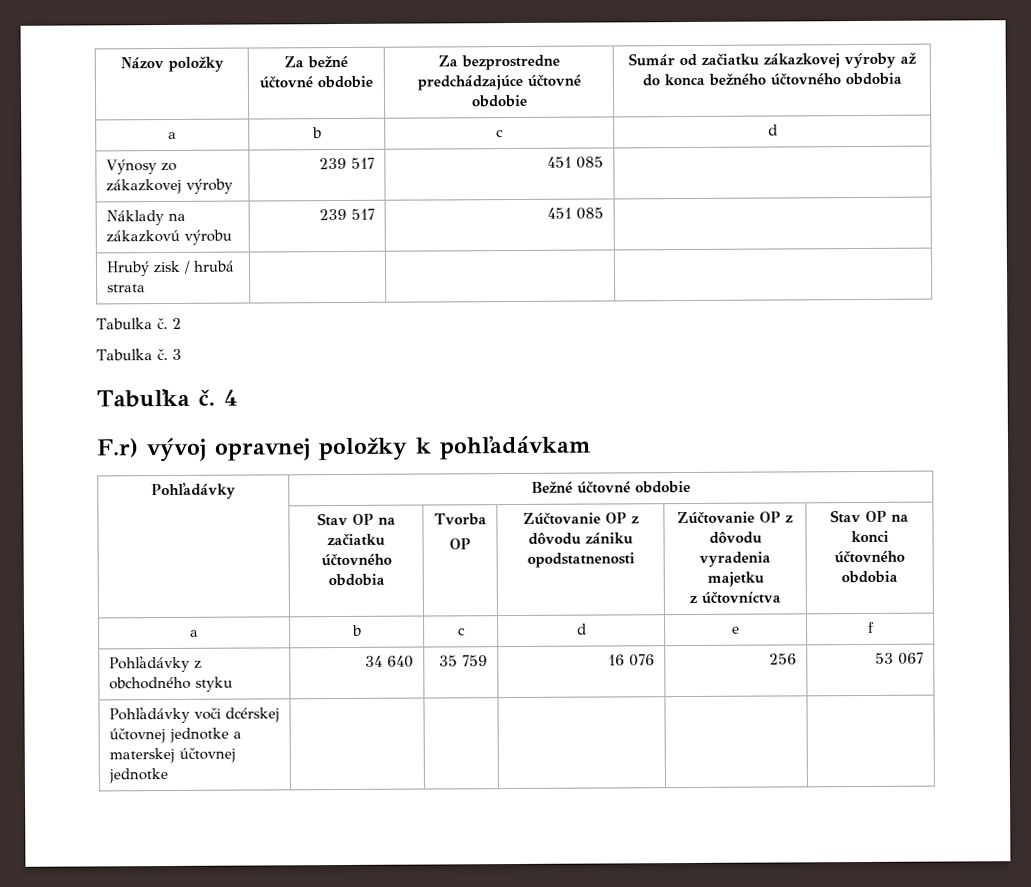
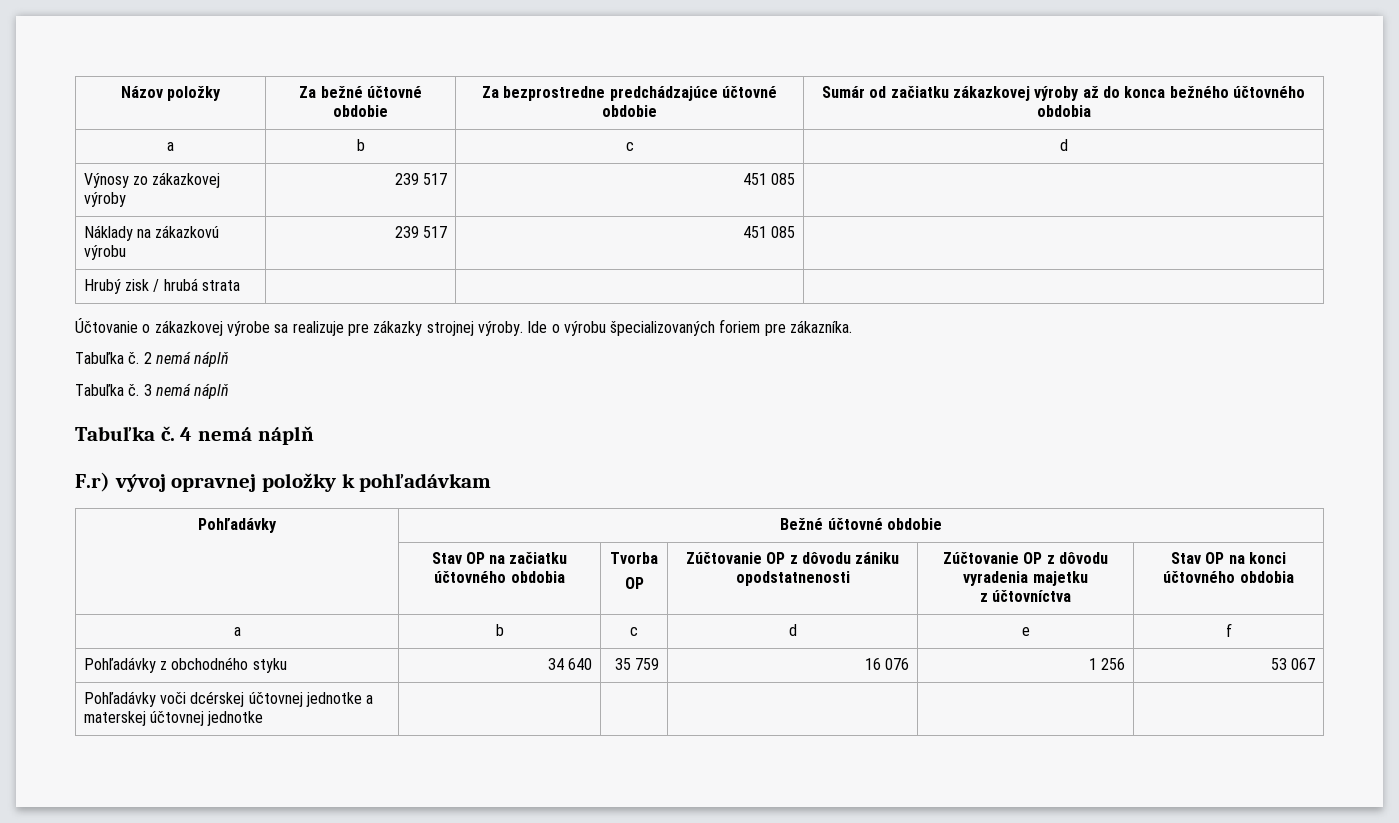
+ Účtovanie o zákazkovej výrobe sa realizuje pre zákazky strojnej výroby. Ide o výrobu špecializovaných foriem pre zákazníka.
- 2
+ 2 nemá náplň
- 3
+ 3 nemá náplň
- 4
+ 4 nemá náplň
- Pohľadávky z obchodného styku | 34 640 | 35 759 | 16 076 | 256 | 53 067
+ Pohľadávky z obchodného styku | 34 640 | 35 759 | 16 076 | 1 256 | 53 067

